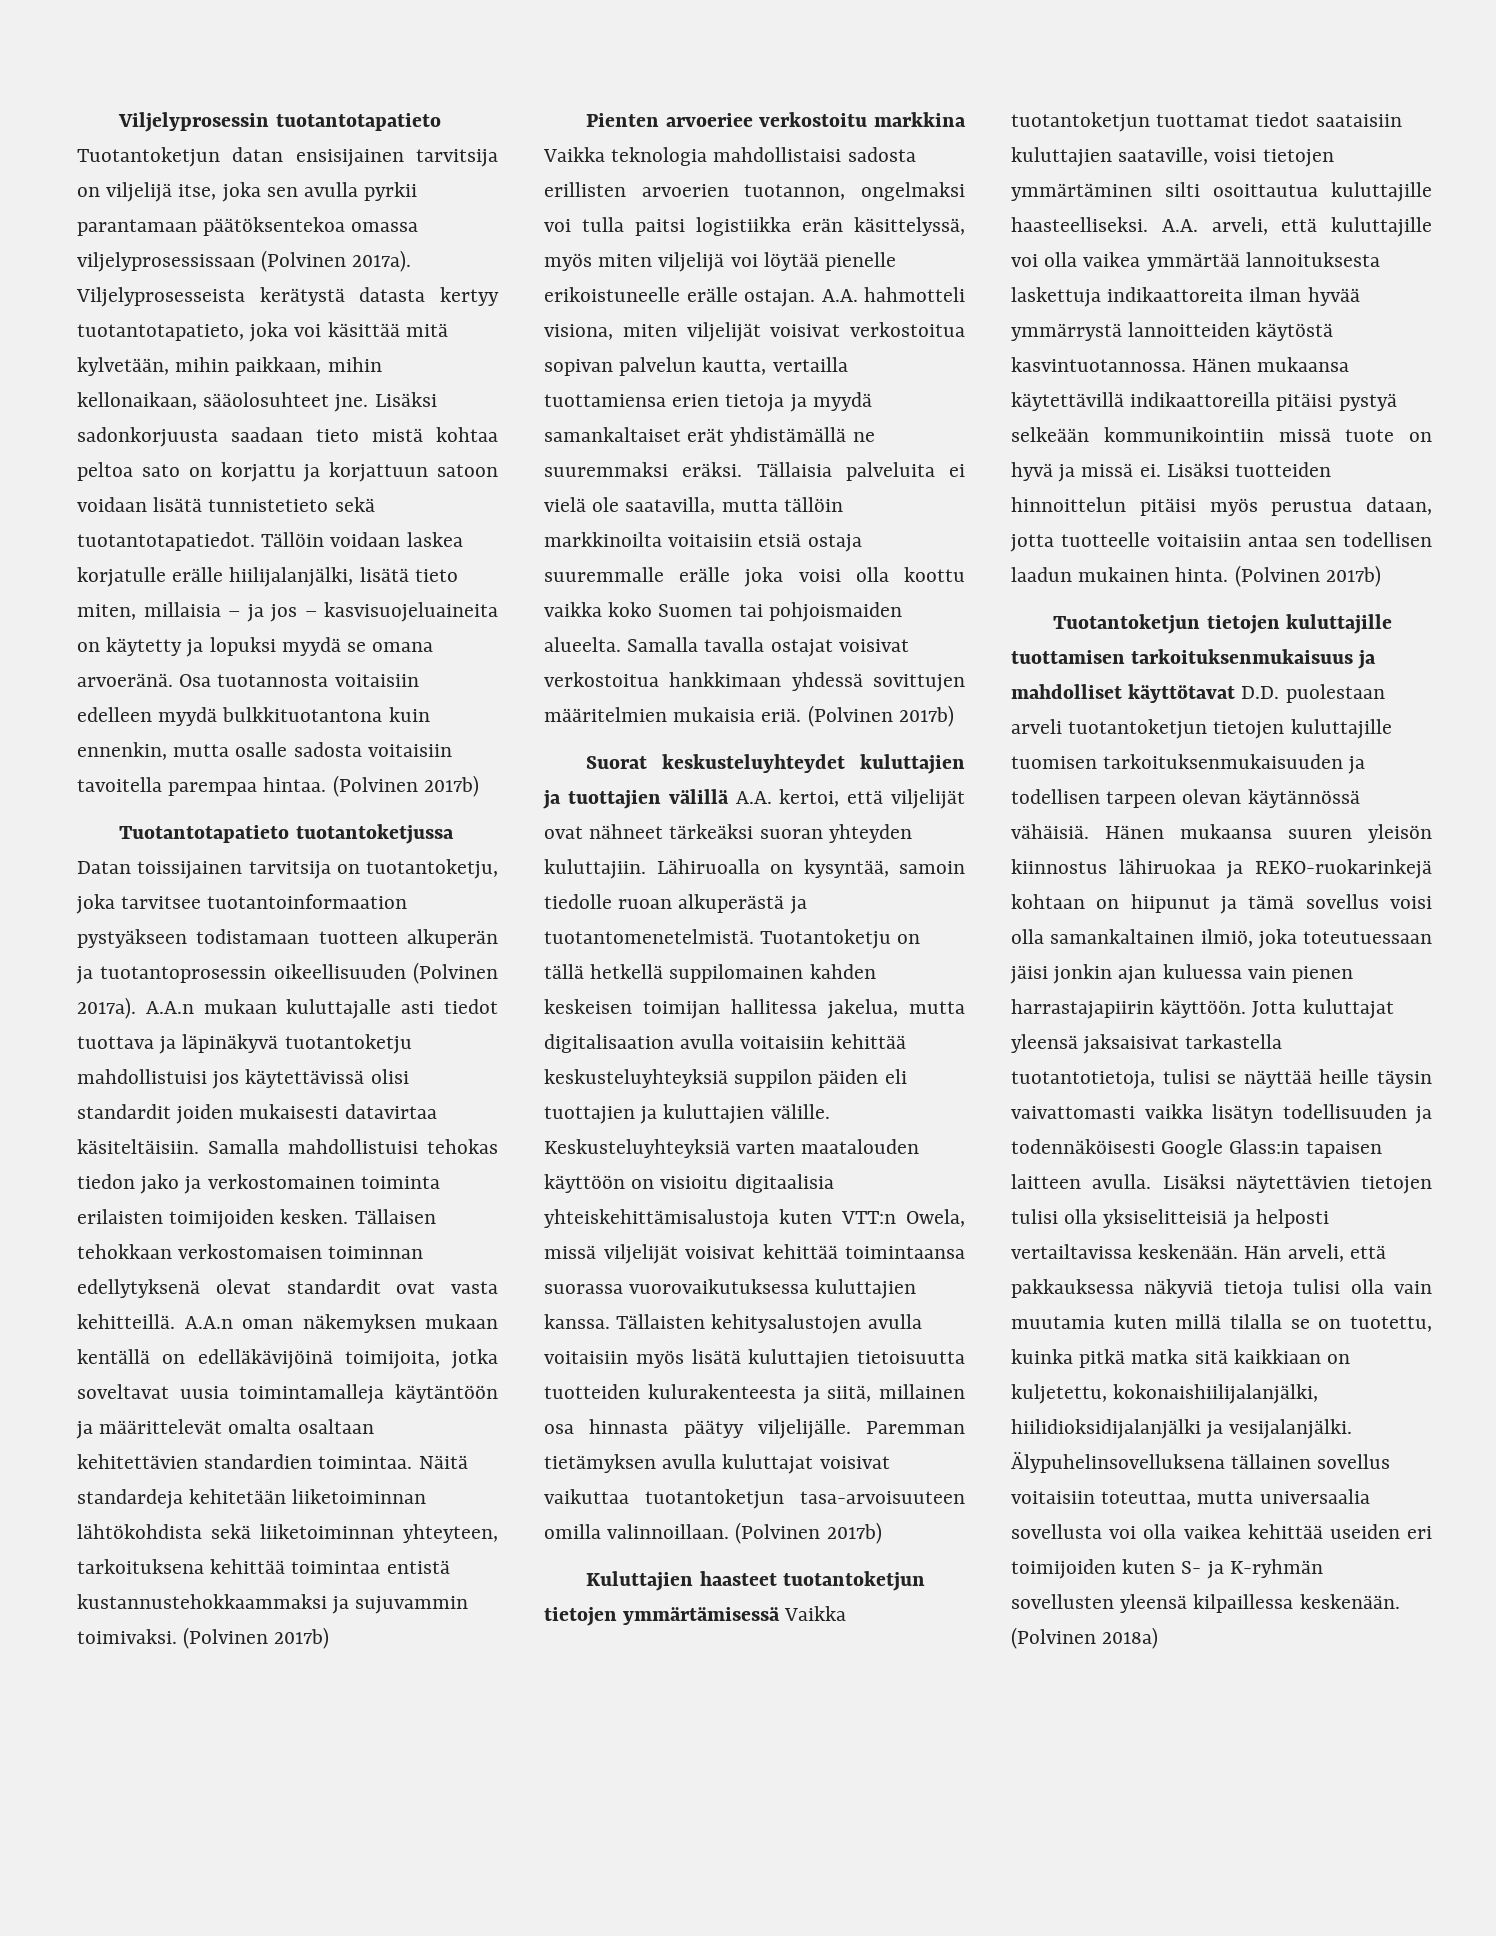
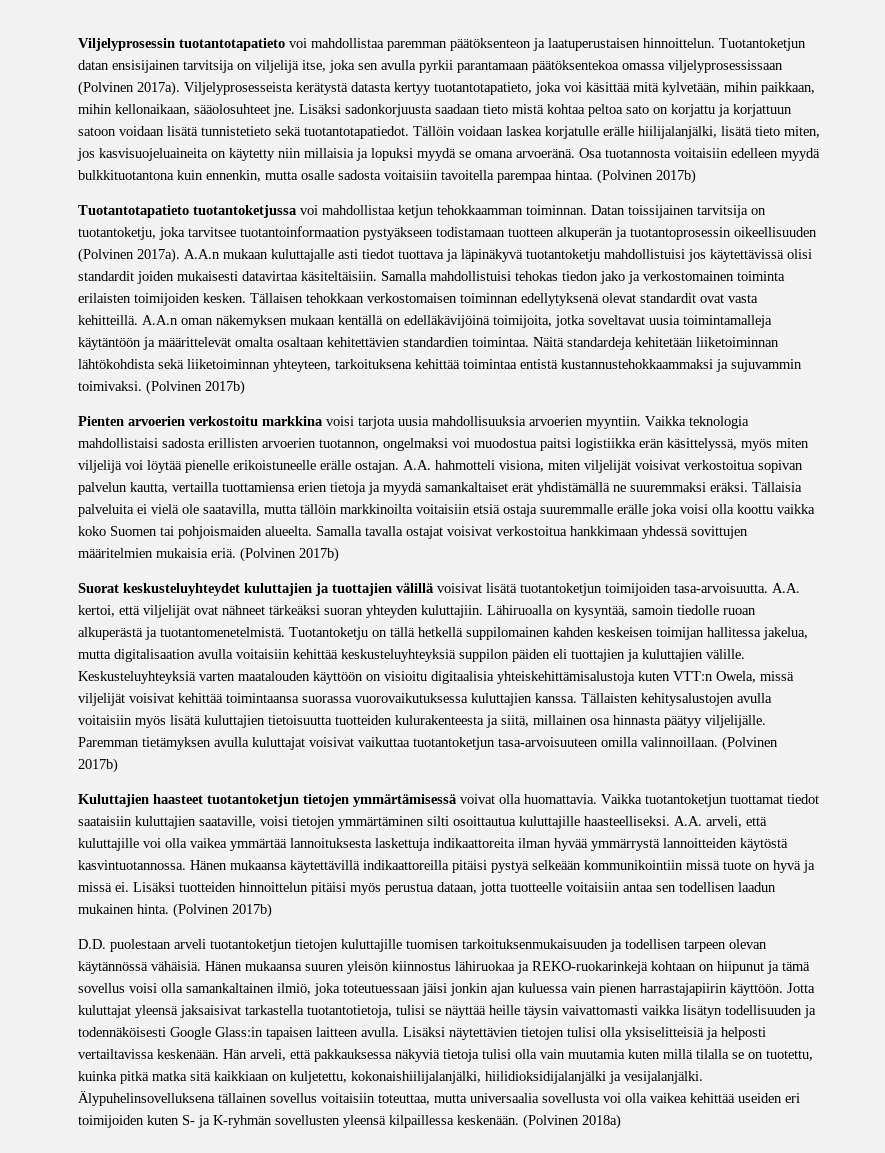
- Viljelyprosessin tuotantotapatieto Tuotantoketjun datan ensisijainen tarvitsija on viljelijä itse, joka sen avulla pyrkii parantamaan päätöksentekoa omassa viljelyprosessissaan (Polvinen 2017a).
+ Viljelyprosessin tuotantotapatieto voi mahdollistaa paremman päätöksenteon ja laatuperustaisen hinnoittelun. Tuotantoketjun datan ensisijainen tarvitsija on viljelijä itse, joka sen avulla pyrkii parantamaan päätöksentekoa omassa viljelyprosessissaan (Polvinen 2017a).
- Tällöin voidaan laskea korjatulle erälle hiilijalanjälki, lisätä tieto miten, millaisia – ja jos – kasvisuojeluaineita on käytetty ja lopuksi myydä se omana arvoeränä.
+ Tällöin voidaan laskea korjatulle erälle hiilijalanjälki, lisätä tieto miten, jos kasvisuojeluaineita on käytetty niin millaisia ja lopuksi myydä se omana arvoeränä.
- Tuotantotapatieto tuotantoketjussa Datan toissijainen tarvitsija on tuotantoketju, joka tarvitsee tuotantoinformaation pystyäkseen todistamaan tuotteen alkuperän ja tuotantoprosessin oikeellisuuden (Polvinen 2017a).
+ Tuotantotapatieto tuotantoketjussa voi mahdollistaa ketjun tehokkaamman toiminnan. Datan toissijainen tarvitsija on tuotantoketju, joka tarvitsee tuotantoinformaation pystyäkseen todistamaan tuotteen alkuperän ja tuotantoprosessin oikeellisuuden (Polvinen 2017a).
- Pienten arvoeriee verkostoitu markkina Vaikka teknologia mahdollistaisi sadosta erillisten arvoerien tuotannon, ongelmaksi voi tulla paitsi logistiikka erän käsittelyssä, myös miten viljelijä voi löytää pienelle erikoistuneelle erälle ostajan.
+ Pienten arvoerien verkostoitu markkina voisi tarjota uusia mahdollisuuksia arvoerien myyntiin. Vaikka teknologia mahdollistaisi sadosta erillisten arvoerien tuotannon, ongelmaksi voi muodostua paitsi logistiikka erän käsittelyssä, myös miten viljelijä voi löytää pienelle erikoistuneelle erälle ostajan.
- Suorat keskusteluyhteydet kuluttajien ja tuottajien välillä A.A. kertoi, että viljelijät ovat nähneet tärkeäksi suoran yhteyden kuluttajiin.
+ Suorat keskusteluyhteydet kuluttajien ja tuottajien välillä voisivat lisätä tuotantoketjun toimijoiden tasa-arvoisuutta. A.A. kertoi, että viljelijät ovat nähneet tärkeäksi suoran yhteyden kuluttajiin.
- Kuluttajien haasteet tuotantoketjun tietojen ymmärtämisessä Vaikka tuotantoketjun tuottamat tiedot saataisiin kuluttajien saataville, voisi tietojen ymmärtäminen silti osoittautua kuluttajille haasteelliseksi.
+ Kuluttajien haasteet tuotantoketjun tietojen ymmärtämisessä voivat olla huomattavia. Vaikka tuotantoketjun tuottamat tiedot saataisiin kuluttajien saataville, voisi tietojen ymmärtäminen silti osoittautua kuluttajille haasteelliseksi.
- Tuotantoketjun tietojen kuluttajille tuottamisen tarkoituksenmukaisuus ja mahdolliset käyttötavat D.D. puolestaan arveli tuotantoketjun tietojen kuluttajille tuomisen tarkoituksenmukaisuuden ja todellisen tarpeen olevan käytännössä vähäisiä.
+ D.D. puolestaan arveli tuotantoketjun tietojen kuluttajille tuomisen tarkoituksenmukaisuuden ja todellisen tarpeen olevan käytännössä vähäisiä.

